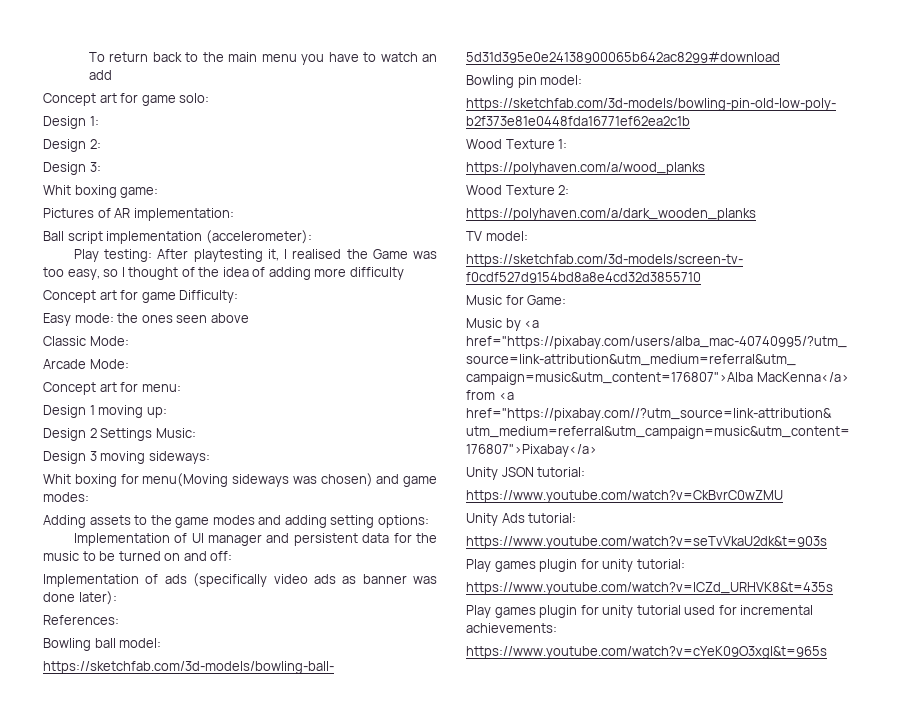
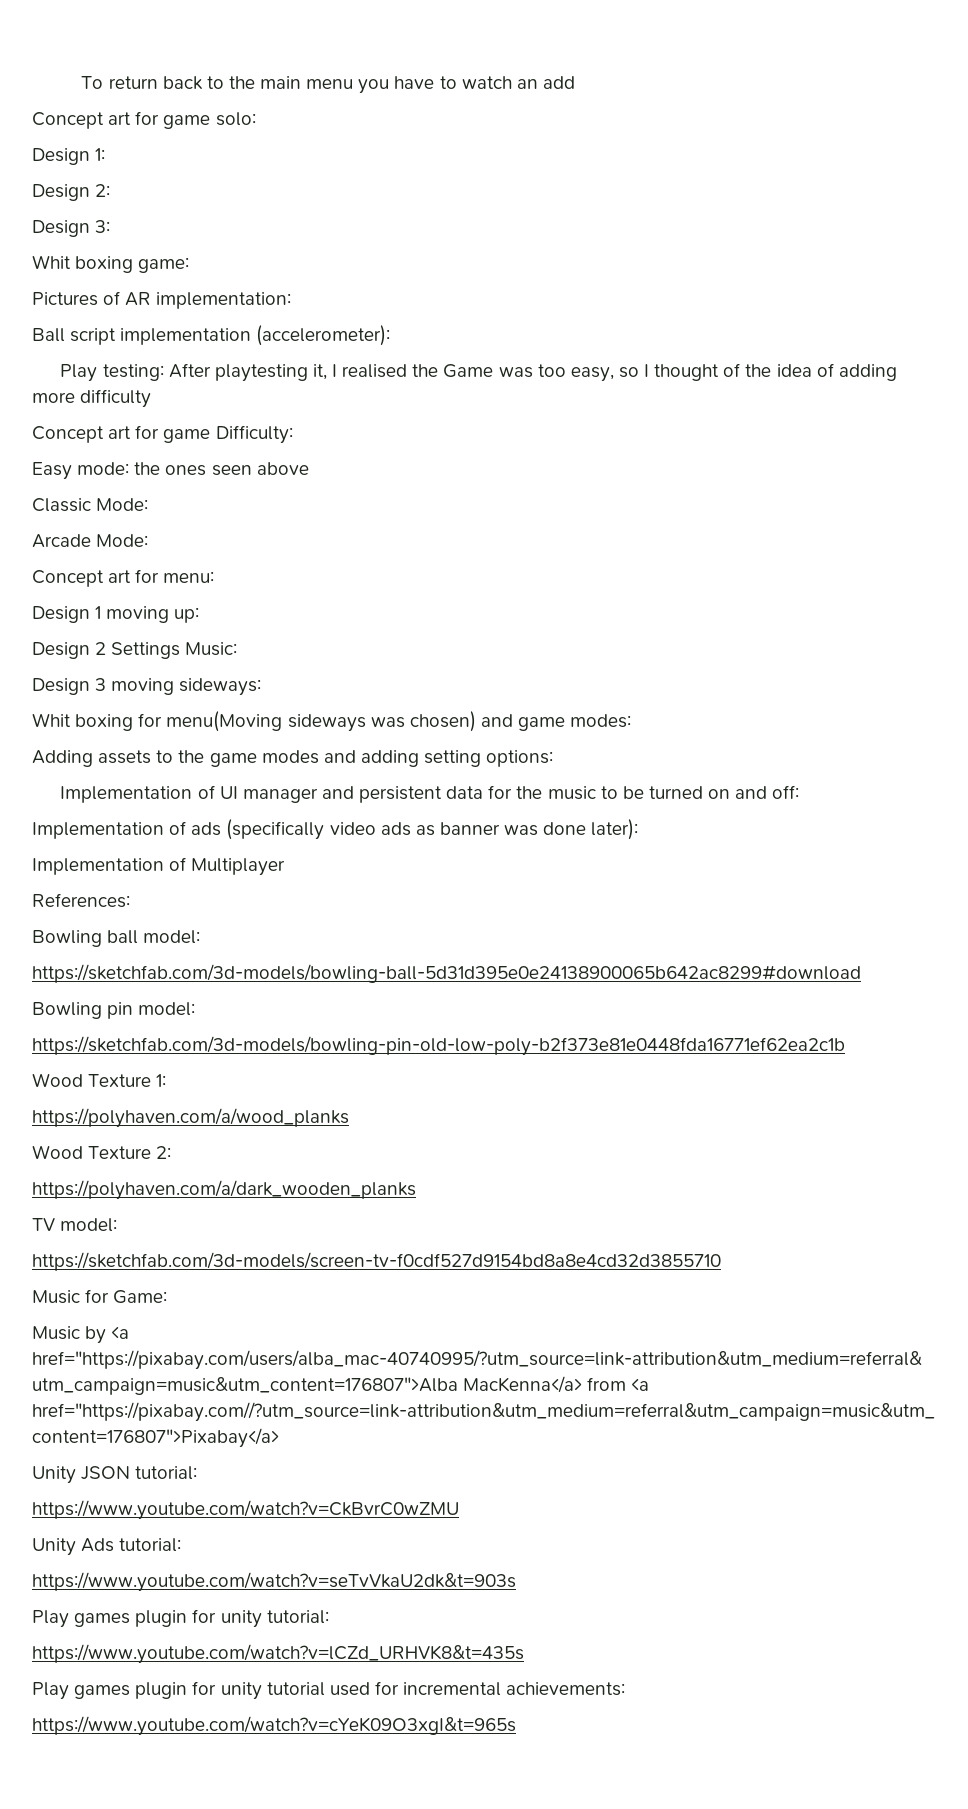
+ Implementation of Multiplayer

